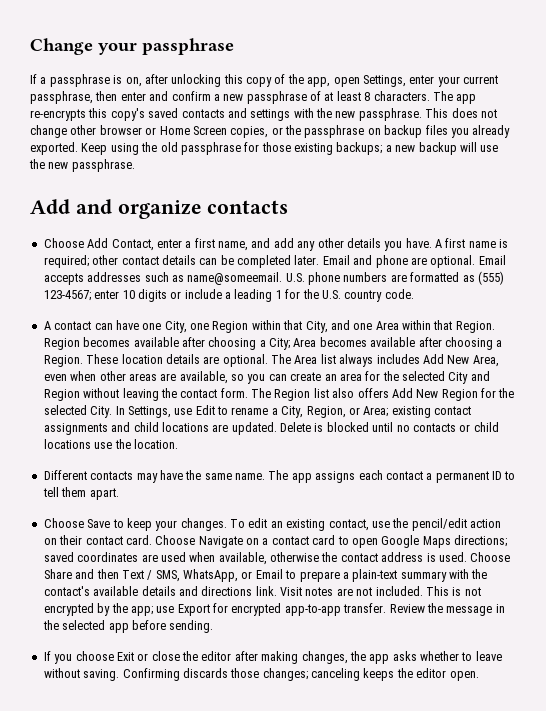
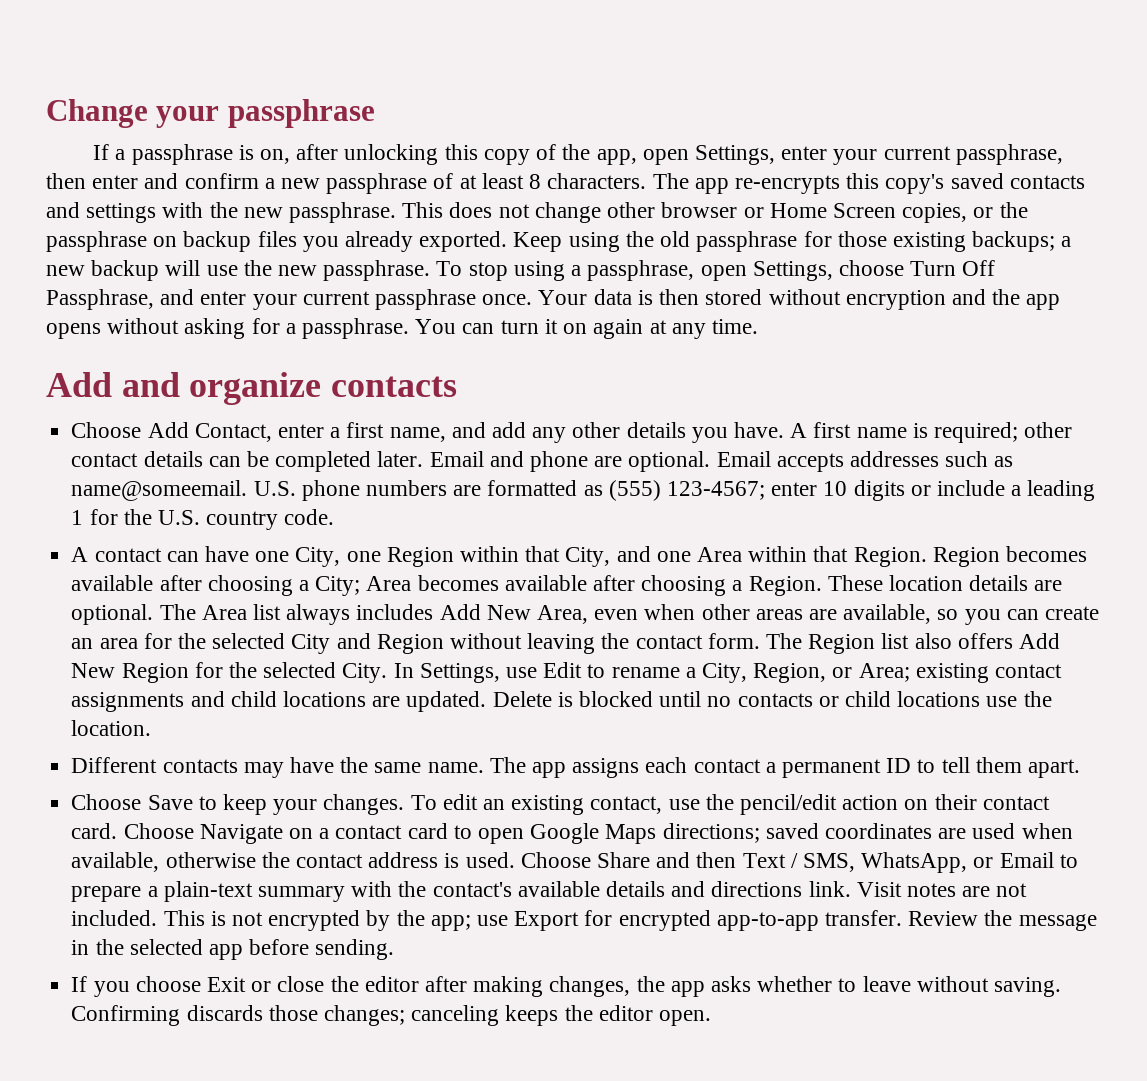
+ To stop using a passphrase, open Settings, choose Turn Off Passphrase, and enter your current passphrase once. Your data is then stored without encryption and the app opens without asking for a passphrase. You can turn it on again at any time.

